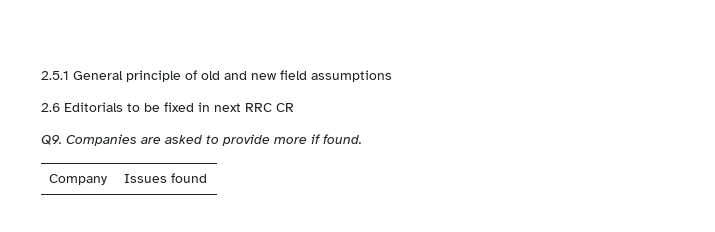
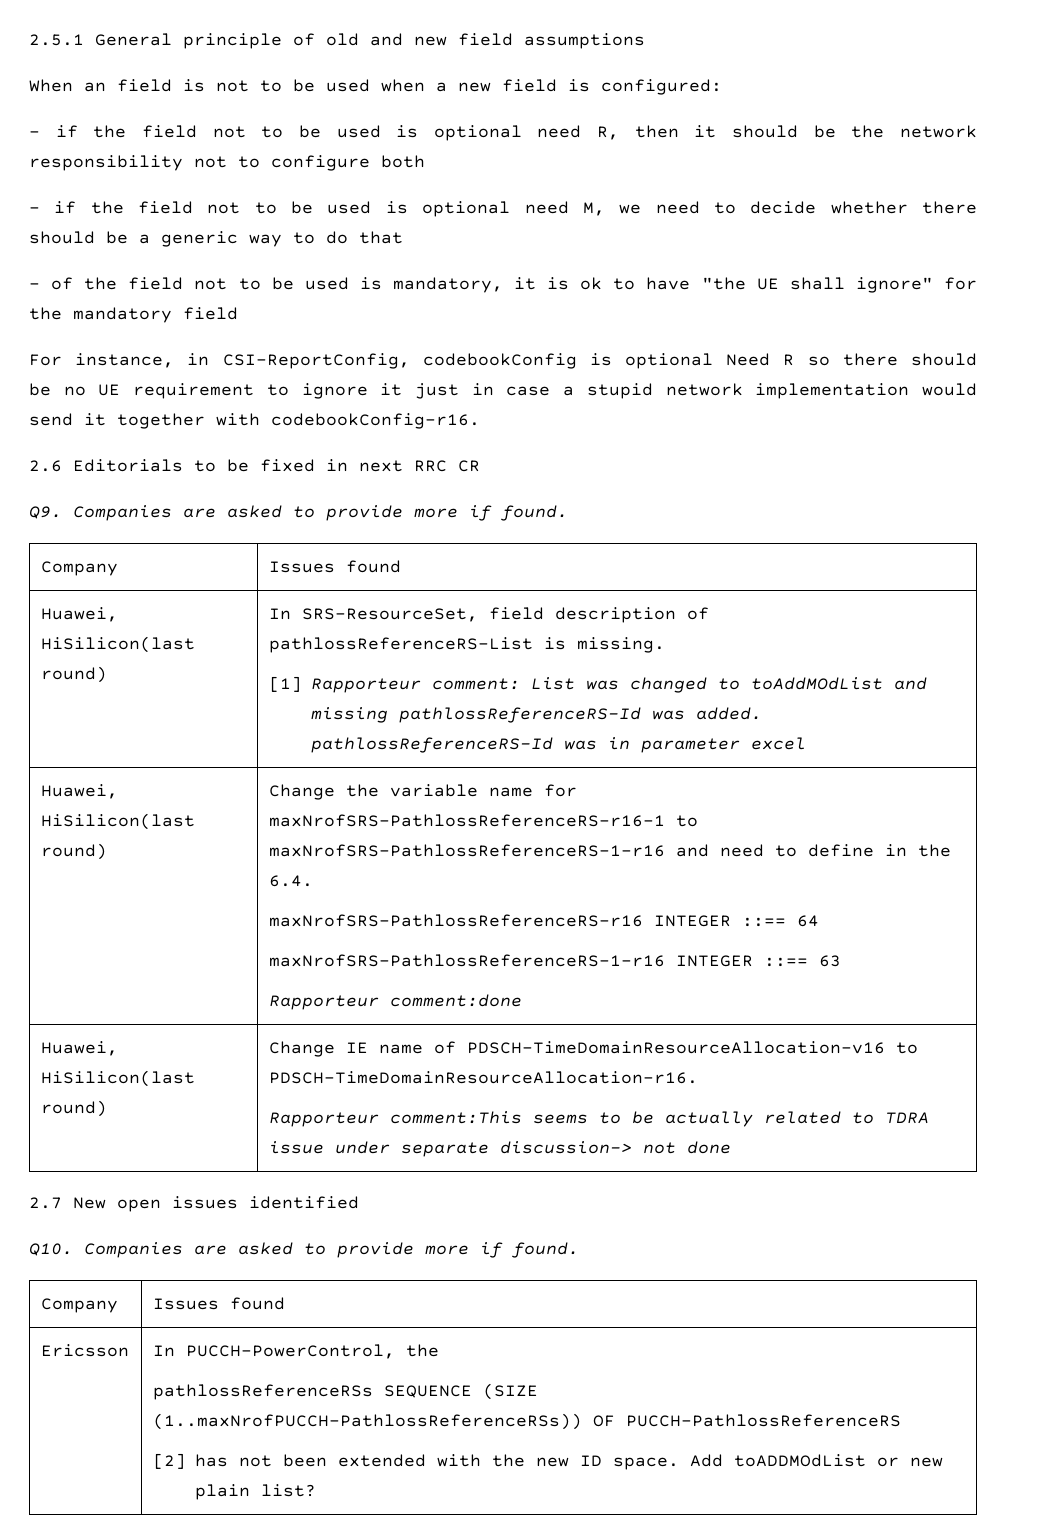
+ When an field is not to be used when a new field is configured:
+ - if the field not to be used is optional need R, then it should be the network responsibility not to configure both
+ - if the field not to be used is optional need M, we need to decide whether there should be a generic way to do that
+ - of the field not to be used is mandatory, it is ok to have "the UE shall ignore" for the mandatory field
+ For instance, in CSI-ReportConfig, codebookConfig is optional Need R so there should be no UE requirement to ignore it just in case a stupid network implementation would send it together with codebookConfig-r16.
+ Huawei, HiSilicon(last round) | In SRS-ResourceSet, field description of pathlossReferenceRS-List is missing.
+ [1] Rapporteur comment: List was changed to toAddMOdList and missing pathlossReferenceRS-Id was added. pathlossReferenceRS-Id was in parameter excel
+ Huawei, HiSilicon(last round) | Change the variable name for maxNrofSRS-PathlossReferenceRS-r16-1 to maxNrofSRS-PathlossReferenceRS-1-r16 and need to define in the 6.4.
+ maxNrofSRS-PathlossReferenceRS-r16 INTEGER ::== 64
+ maxNrofSRS-PathlossReferenceRS-1-r16 INTEGER ::== 63
+ Rapporteur comment:done
+ Huawei, HiSilicon(last round) | Change IE name of PDSCH-TimeDomainResourceAllocation-v16 to PDSCH-TimeDomainResourceAllocation-r16.
+ Rapporteur comment:This seems to be actually related to TDRA issue under separate discussion-> not done
+ 2.7 New open issues identified
+ Q10. Companies are asked to provide more if found.
+ Company | Issues found
+ Ericsson | In PUCCH-PowerControl, the
+ pathlossReferenceRSs SEQUENCE (SIZE (1..maxNrofPUCCH-PathlossReferenceRSs)) OF PUCCH-PathlossReferenceRS
+ [2] has not been extended with the new ID space. Add toADDMOdList or new plain list?

